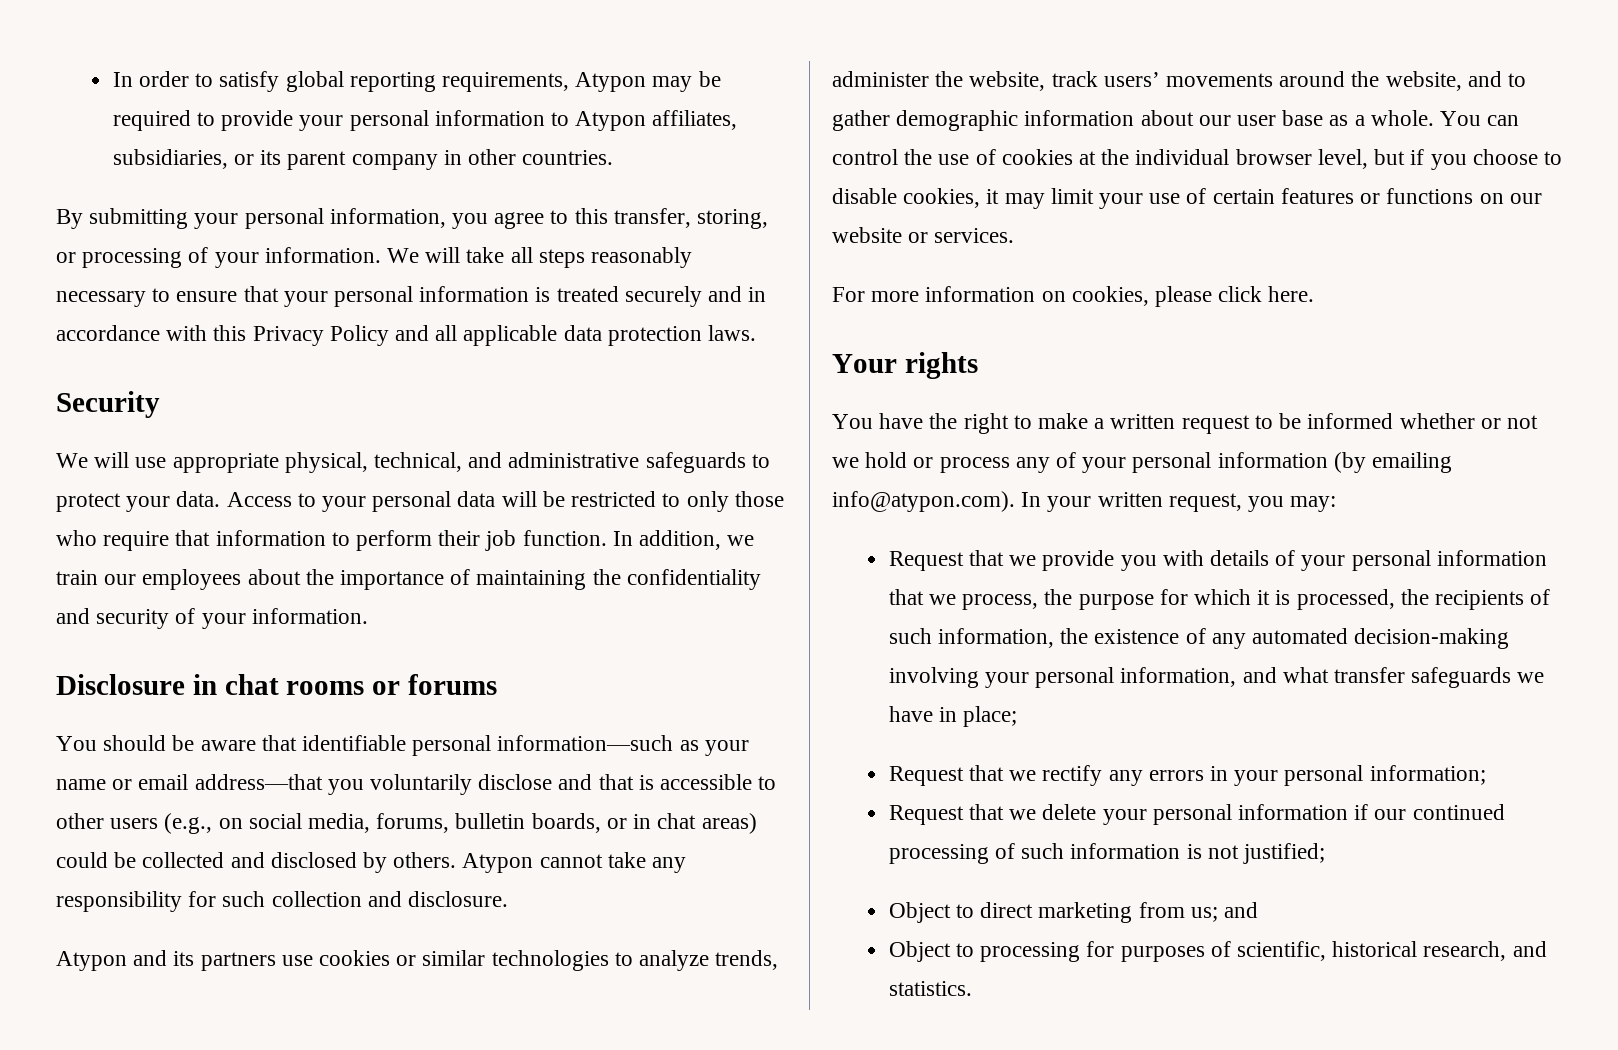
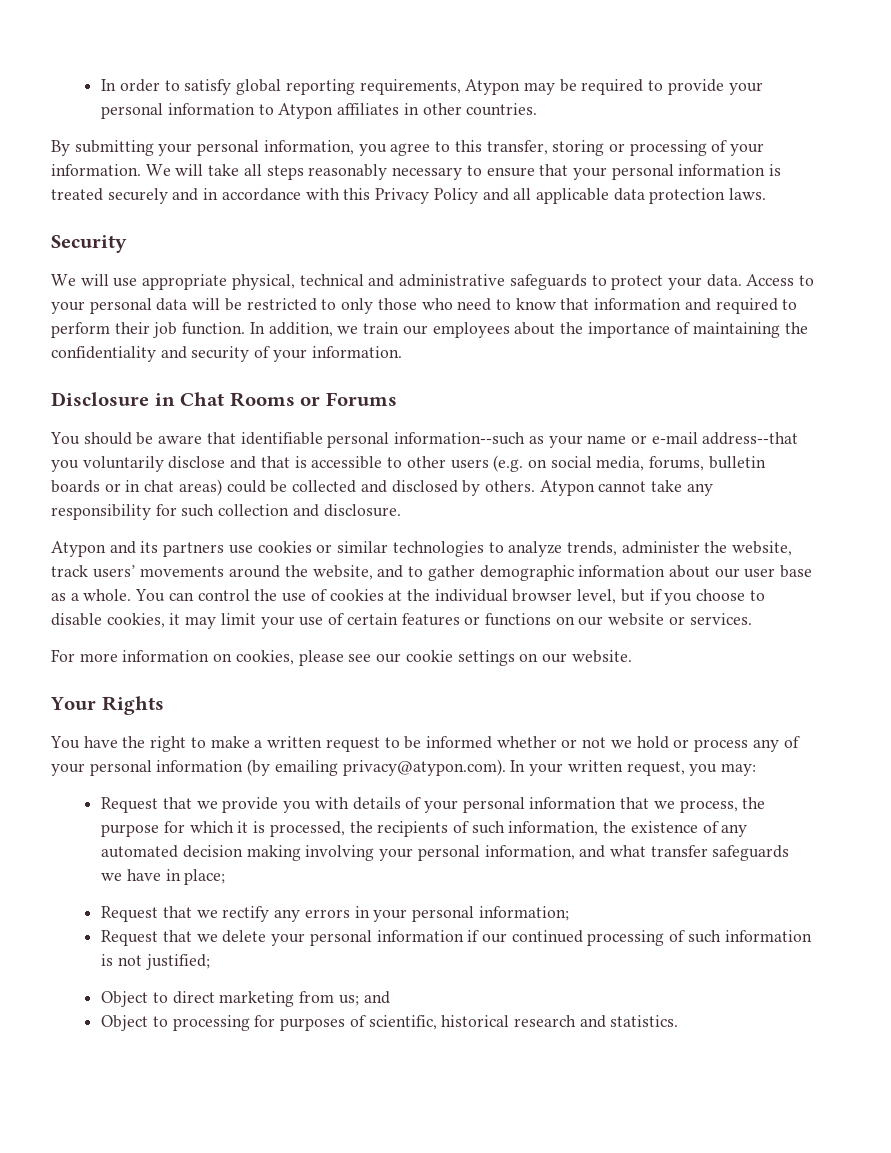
- In order to satisfy global reporting requirements, Atypon may be required to provide your personal information to Atypon affiliates, subsidiaries, or its parent company in other countries.
+ In order to satisfy global reporting requirements, Atypon may be required to provide your personal information to Atypon affiliates in other countries.
- By submitting your personal information, you agree to this transfer, storing, or processing of your information.
+ By submitting your personal information, you agree to this transfer, storing or processing of your information.
- We will use appropriate physical, technical, and administrative safeguards to protect your data.
+ We will use appropriate physical, technical and administrative safeguards to protect your data.
- Access to your personal data will be restricted to only those who require that information to perform their job function.
+ Access to your personal data will be restricted to only those who need to know that information and required to perform their job function.
- Disclosure in chat rooms or forums
+ Disclosure in Chat Rooms or Forums
- You should be aware that identifiable personal information—such as your name or email address—that you voluntarily disclose and that is accessible to other users (e.g., on social media, forums, bulletin boards, or in chat areas) could be collected and disclosed by others.
+ You should be aware that identifiable personal information--such as your name or e-mail address--that you voluntarily disclose and that is accessible to other users (e.g. on social media, forums, bulletin boards or in chat areas) could be collected and disclosed by others.
- For more information on cookies, please click here.
+ For more information on cookies, please see our cookie settings on our website.
- Your rights
+ Your Rights
- You have the right to make a written request to be informed whether or not we hold or process any of your personal information (by emailing info@atypon.com). In your written request, you may:
+ You have the right to make a written request to be informed whether or not we hold or process any of your personal information (by emailing privacy@atypon.com). In your written request, you may:
- Request that we provide you with details of your personal information that we process, the purpose for which it is processed, the recipients of such information, the existence of any automated decision-making involving your personal information, and what transfer safeguards we have in place;
+ Request that we provide you with details of your personal information that we process, the purpose for which it is processed, the recipients of such information, the existence of any automated decision making involving your personal information, and what transfer safeguards we have in place;
- Object to processing for purposes of scientific, historical research, and statistics.
+ Object to processing for purposes of scientific, historical research and statistics.

